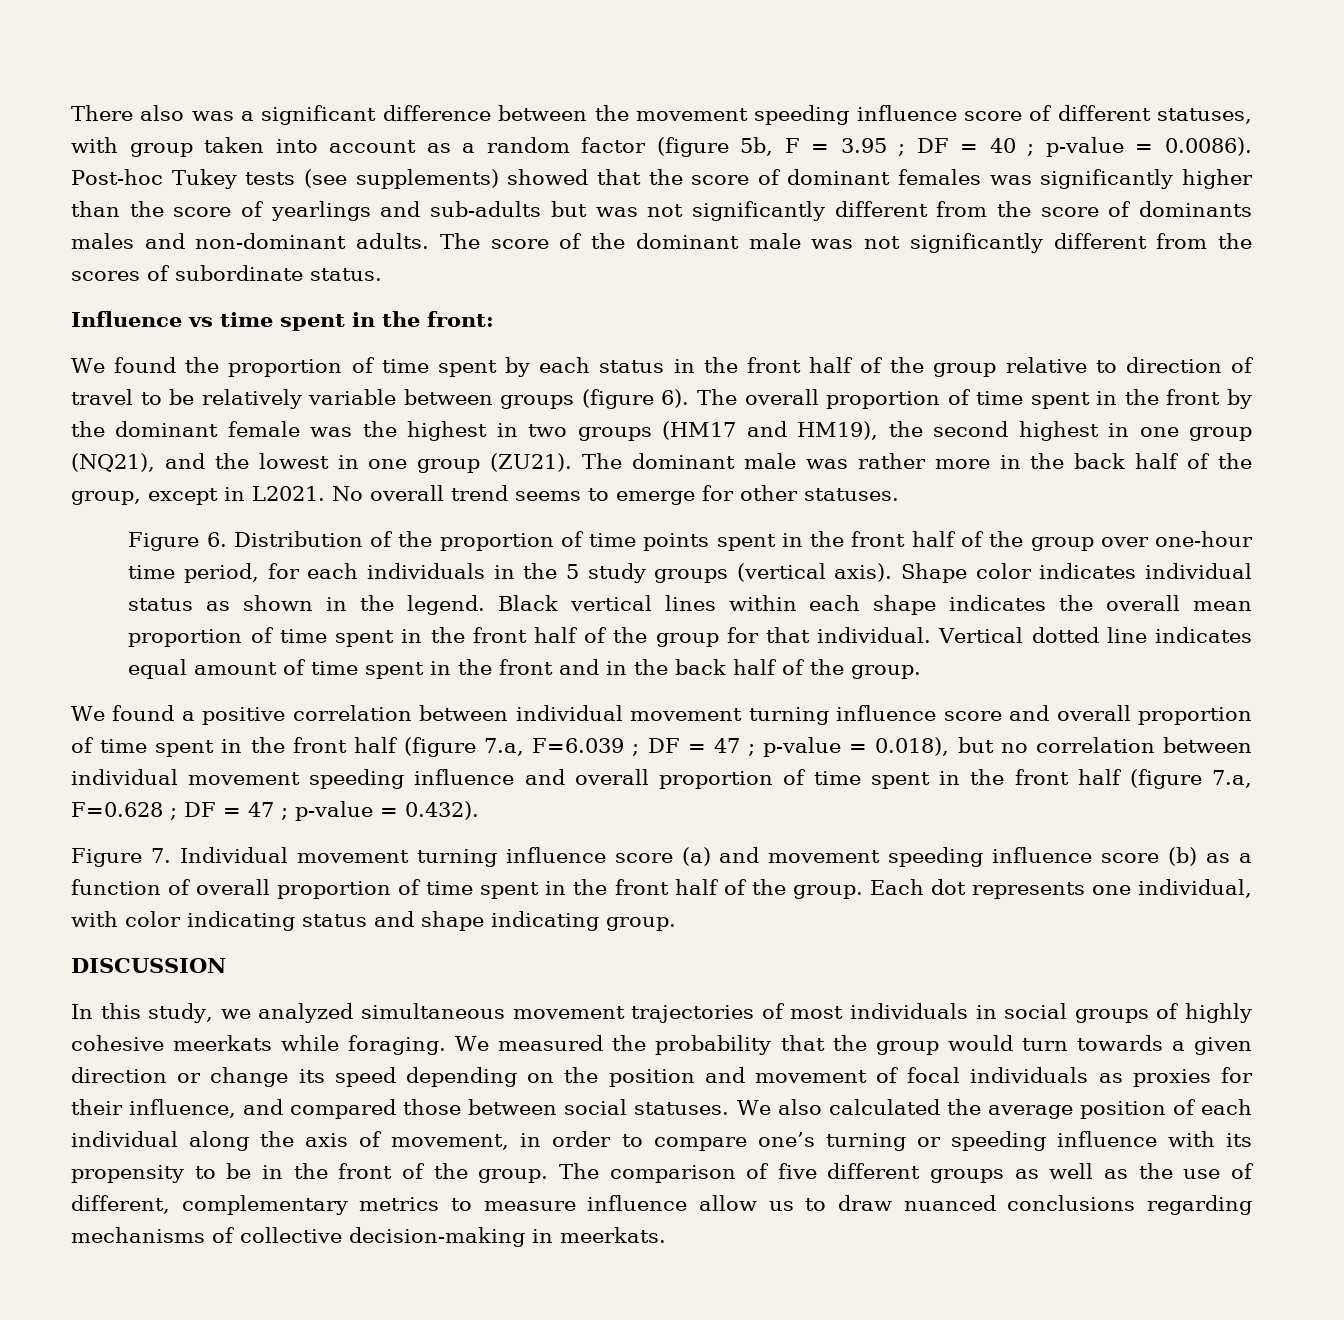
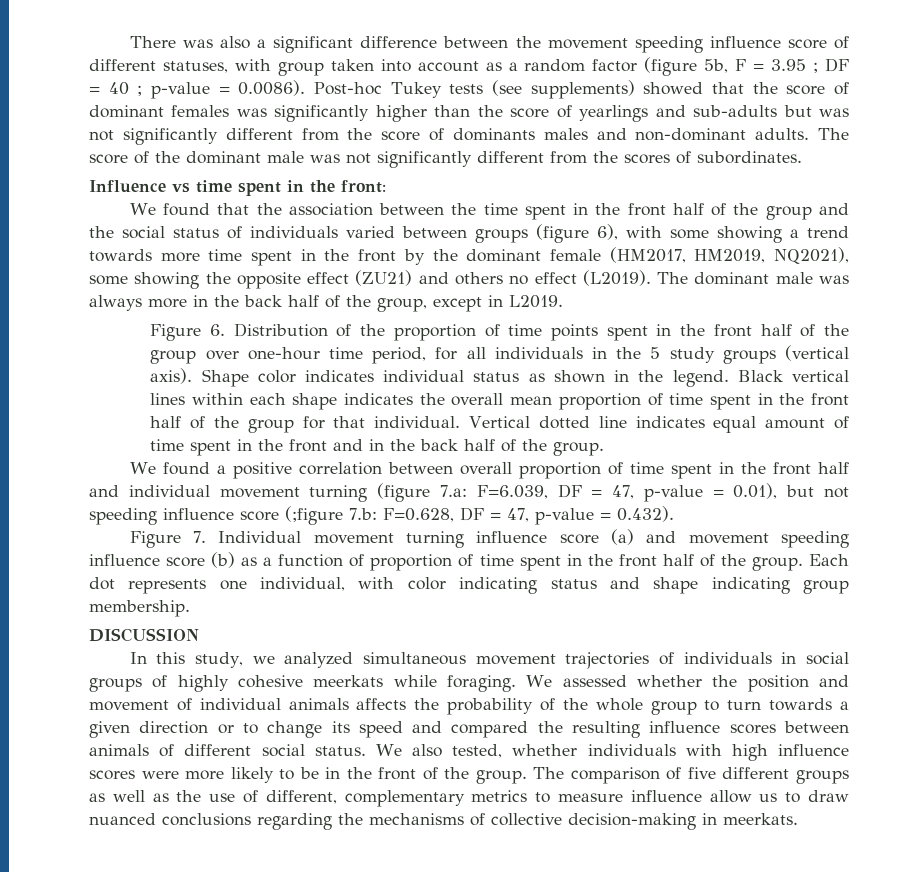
- There also was a significant difference between the movement speeding influence score of different statuses, with group taken into account as a random factor (figure 5b, F = 3.95 ;
+ There was also a significant difference between the movement speeding influence score of different statuses, with group taken into account as a random factor (figure 5b, F = 3.95 ;
- The score of the dominant male was not significantly different from the scores of subordinate status.
+ The score of the dominant male was not significantly different from the scores of subordinates.
- We found the proportion of time spent by each status in the front half of the group relative to direction of travel to be relatively variable between groups (figure 6). The overall proportion of time spent in the front by the dominant female was the highest in two groups (HM17 and HM19), the second highest in one group (NQ21), and the lowest in one group (ZU21).
+ We found that the association between the time spent in the front half of the group and the social status of individuals varied between groups (figure 6), with some showing a trend towards more time spent in the front by the dominant female (HM2017, HM2019, NQ2021), some showing the opposite effect (ZU21) and others no effect (L2019).
- The dominant male was rather more in the back half of the group, except in L2021. No overall trend seems to emerge for other statuses.
+ The dominant male was always more in the back half of the group, except in L2019.
- Figure 6. Distribution of the proportion of time points spent in the front half of the group over one-hour time period, for each individuals in the 5 study groups (vertical axis).
+ Figure 6. Distribution of the proportion of time points spent in the front half of the group over one-hour time period, for all individuals in the 5 study groups (vertical axis).
- We found a positive correlation between individual movement turning influence score and overall proportion of time spent in the front half (figure 7.a, F=6.039 ; DF = 47 ; p-value = 0.018), but no correlation between individual movement speeding influence and overall proportion of time spent in the front half (figure 7.a, F=0.628 ; DF = 47 ; p-value = 0.432).
+ We found a positive correlation between overall proportion of time spent in the front half and individual movement turning (figure 7.a: F=6.039, DF = 47, p-value = 0.01), but not speeding influence score (;figure 7.b: F=0.628, DF = 47, p-value = 0.432).
- Figure 7. Individual movement turning influence score (a) and movement speeding influence score (b) as a function of overall proportion of time spent in the front half of the group.
+ Figure 7. Individual movement turning influence score (a) and movement speeding influence score (b) as a function of proportion of time spent in the front half of the group.
- Each dot represents one individual, with color indicating status and shape indicating group.
+ Each dot represents one individual, with color indicating status and shape indicating group membership.
- In this study, we analyzed simultaneous movement trajectories of most individuals in social groups of highly cohesive meerkats while foraging.
+ In this study, we analyzed simultaneous movement trajectories of individuals in social groups of highly cohesive meerkats while foraging.
- We measured the probability that the group would turn towards a given direction or change its speed depending on the position and movement of focal individuals as proxies for their influence, and compared those between social statuses. We also calculated the average position of each individual along the axis of movement, in order to compare one’s turning or speeding influence with its propensity to be in the front of the group.
+ We assessed whether the position and movement of individual animals affects the probability of the whole group to turn towards a given direction or to change its speed and compared the resulting influence scores between animals of different social status. We also tested, whether individuals with high influence scores were more likely to be in the front of the group.
- The comparison of five different groups as well as the use of different, complementary metrics to measure influence allow us to draw nuanced conclusions regarding mechanisms of collective decision-making in meerkats.
+ The comparison of five different groups as well as the use of different, complementary metrics to measure influence allow us to draw nuanced conclusions regarding the mechanisms of collective decision-making in meerkats.

